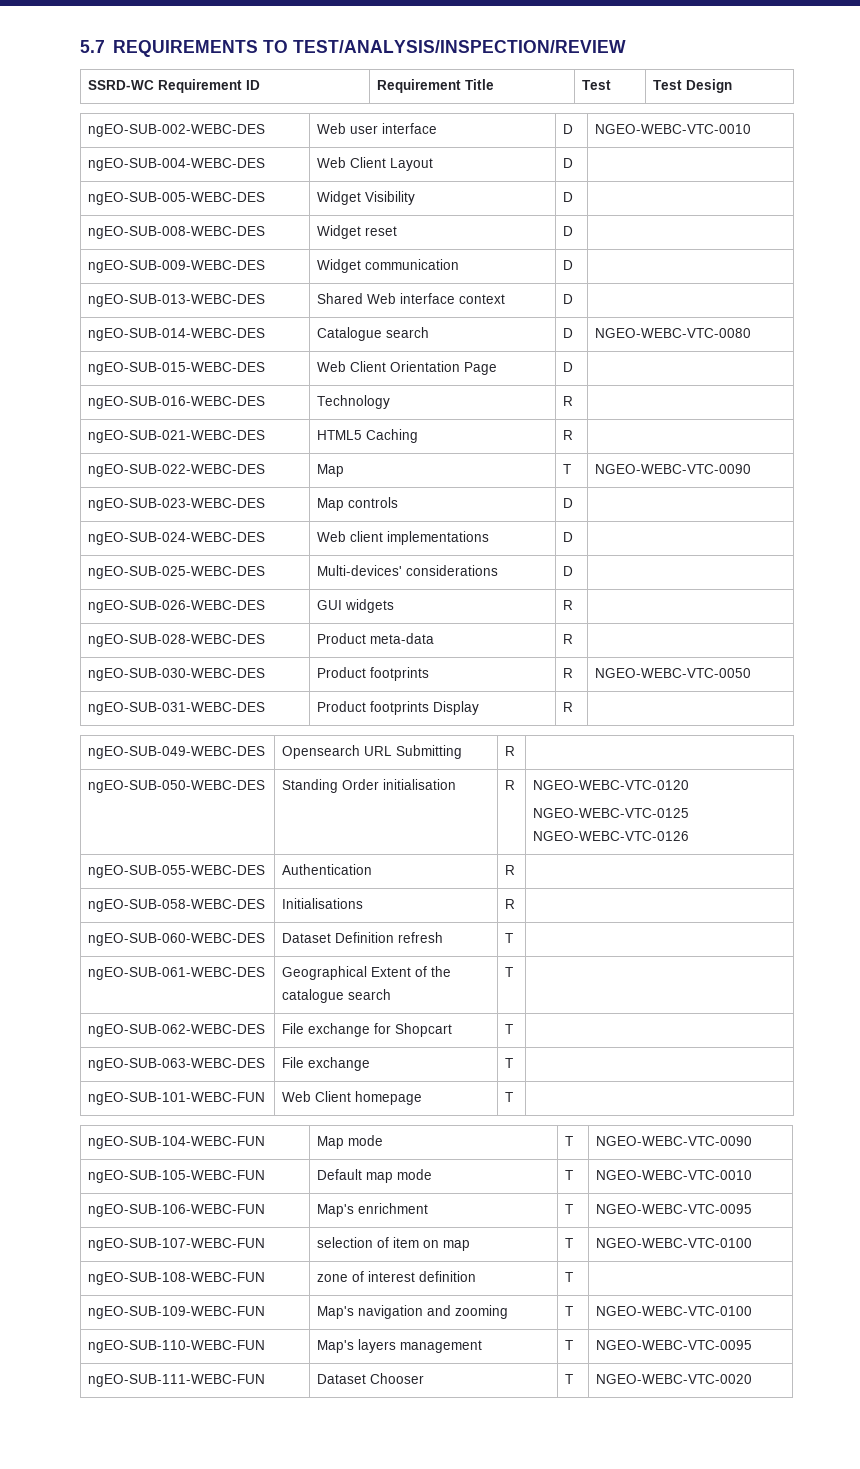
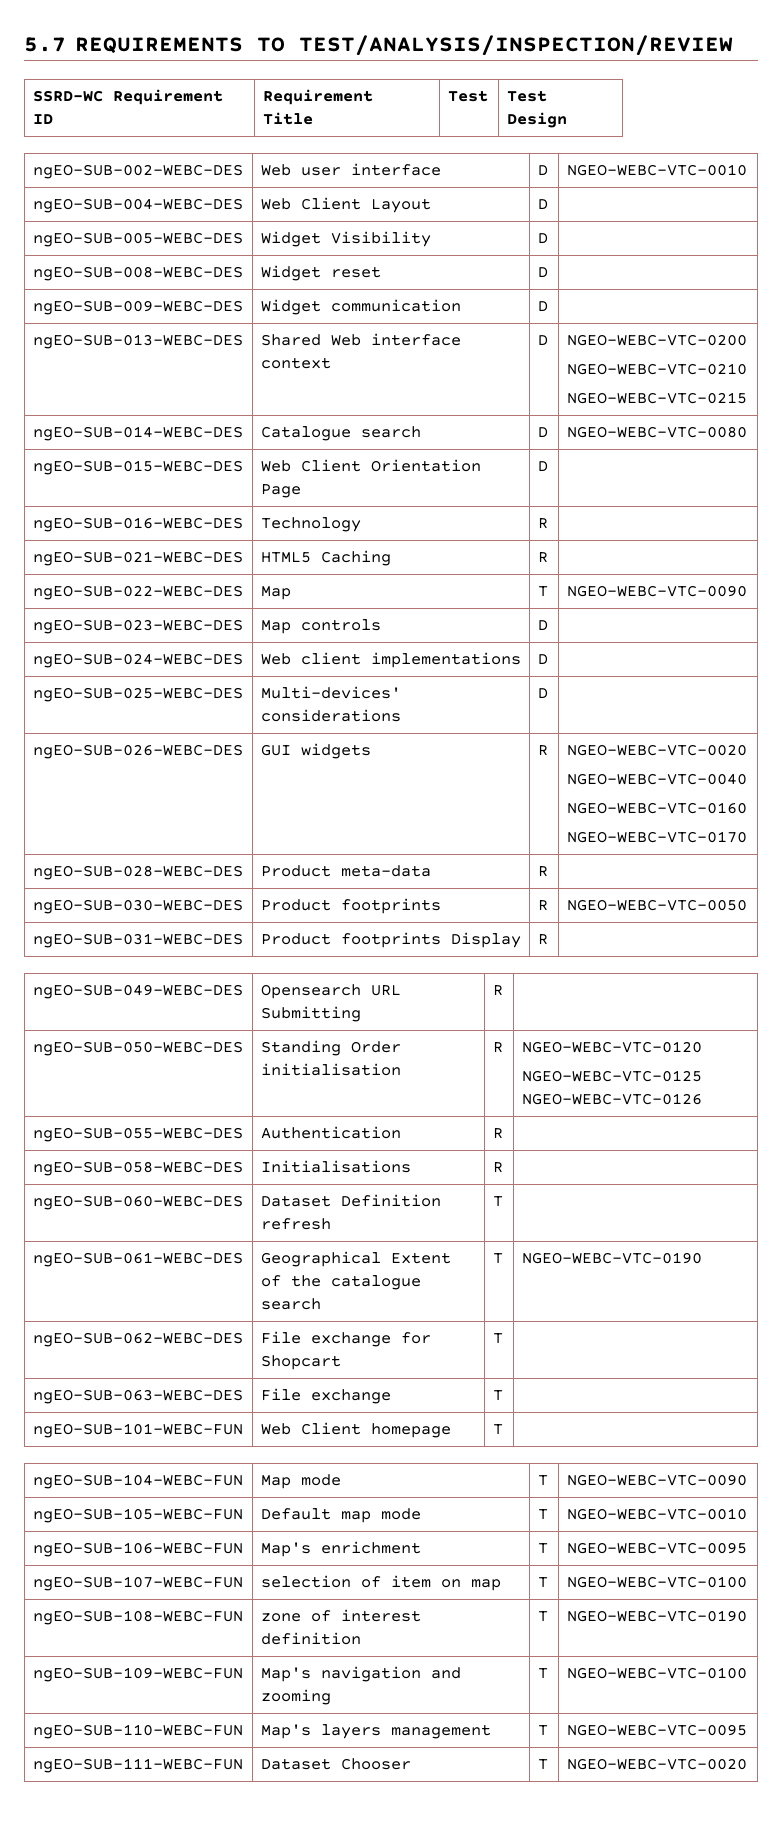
- ngEO-SUB-013-WEBC-DES | Shared Web interface context | D |
+ ngEO-SUB-013-WEBC-DES | Shared Web interface context | D | NGEO-WEBC-VTC-0200
+ NGEO-WEBC-VTC-0210
+ NGEO-WEBC-VTC-0215
- ngEO-SUB-026-WEBC-DES | GUI widgets | R |
+ ngEO-SUB-026-WEBC-DES | GUI widgets | R | NGEO-WEBC-VTC-0020
+ NGEO-WEBC-VTC-0040
+ NGEO-WEBC-VTC-0160
+ NGEO-WEBC-VTC-0170
- ngEO-SUB-061-WEBC-DES | Geographical Extent of the catalogue search | T |
+ ngEO-SUB-061-WEBC-DES | Geographical Extent of the catalogue search | T | NGEO-WEBC-VTC-0190
- ngEO-SUB-108-WEBC-FUN | zone of interest definition | T |
+ ngEO-SUB-108-WEBC-FUN | zone of interest definition | T | NGEO-WEBC-VTC-0190

